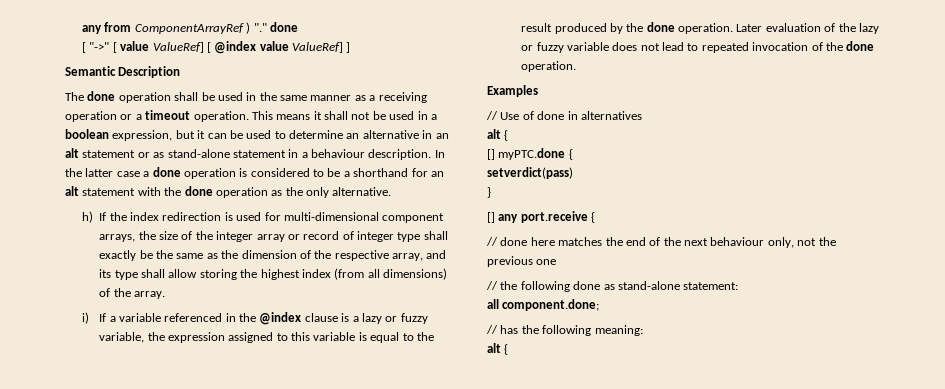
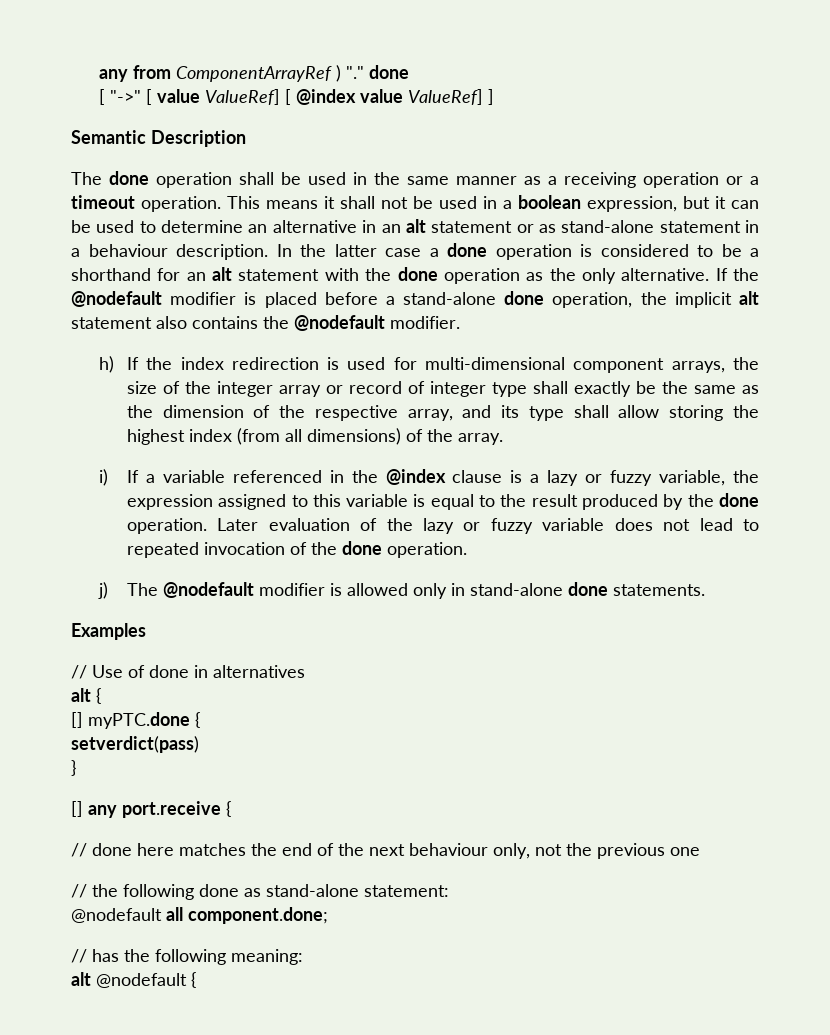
+ If the @nodefault modifier is placed before a stand-alone done operation, the implicit alt statement also contains the @nodefault modifier.
+ j) The @nodefault modifier is allowed only in stand-alone done statements.
- all component.done;
+ @nodefault all component.done;
  // has the following meaning:
- alt {
+ alt @nodefault {

